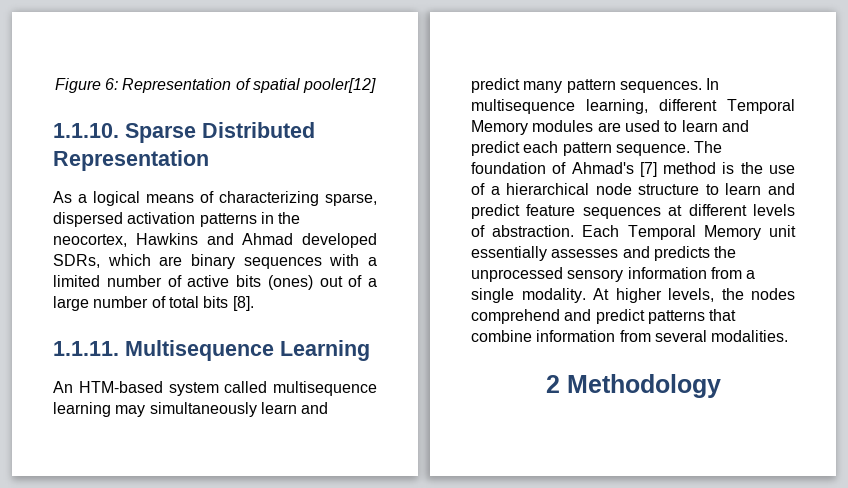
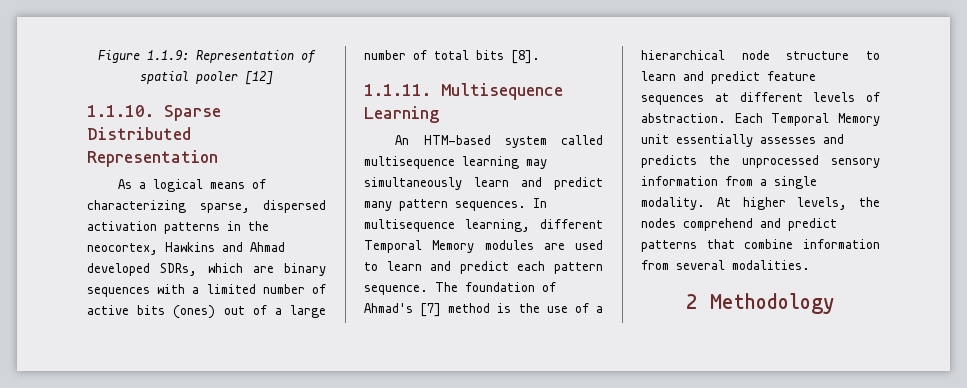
- Figure 6: Representation of spatial pooler[12]
+ Figure 1.1.9: Representation of spatial pooler [12]

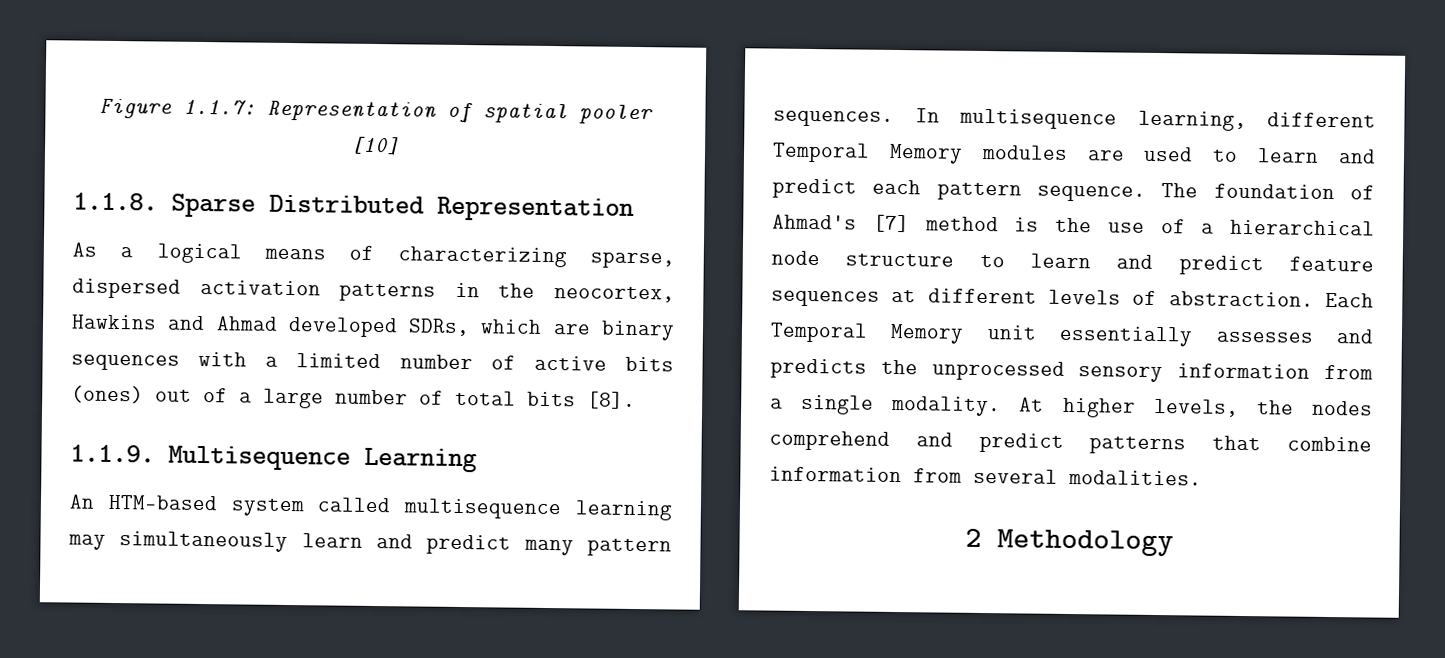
- Figure 1.1.9: Representation of spatial pooler [12]
- 1.1.10. Sparse Distributed Representation
+ Figure 1.1.7: Representation of spatial pooler [10]
+ 1.1.8. Sparse Distributed Representation
- 1.1.11. Multisequence Learning
+ 1.1.9. Multisequence Learning

